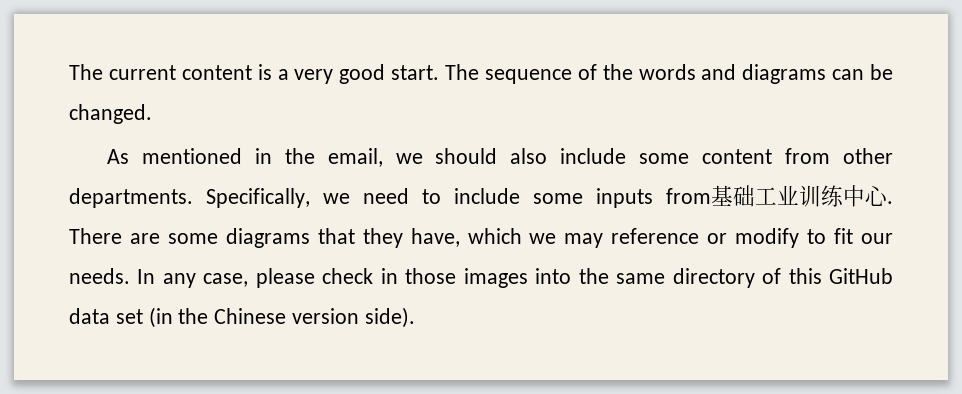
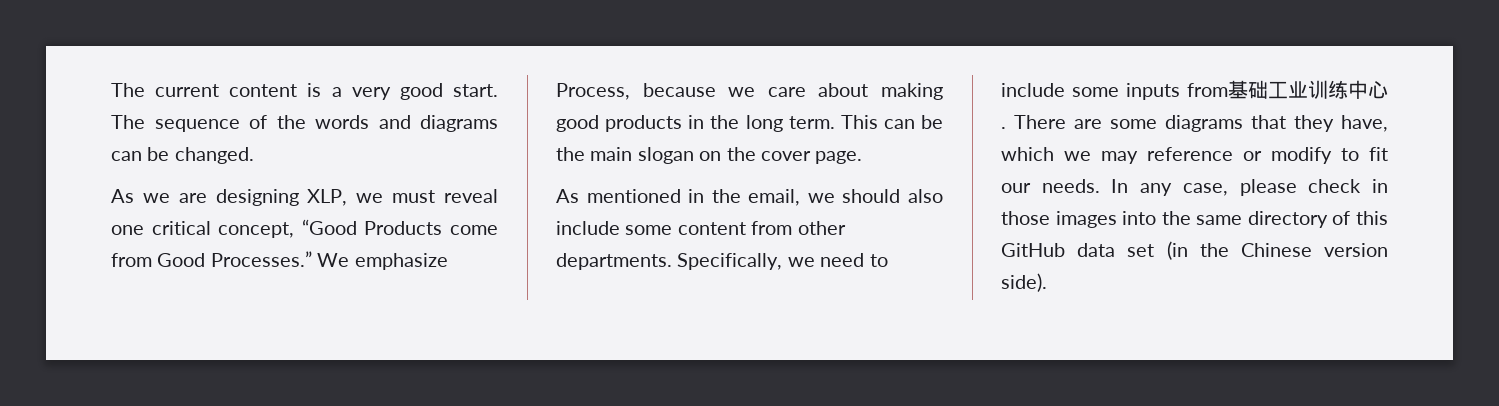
+ As we are designing XLP, we must reveal one critical concept, “Good Products come from Good Processes.” We emphasize Process, because we care about making good products in the long term. This can be the main slogan on the cover page.

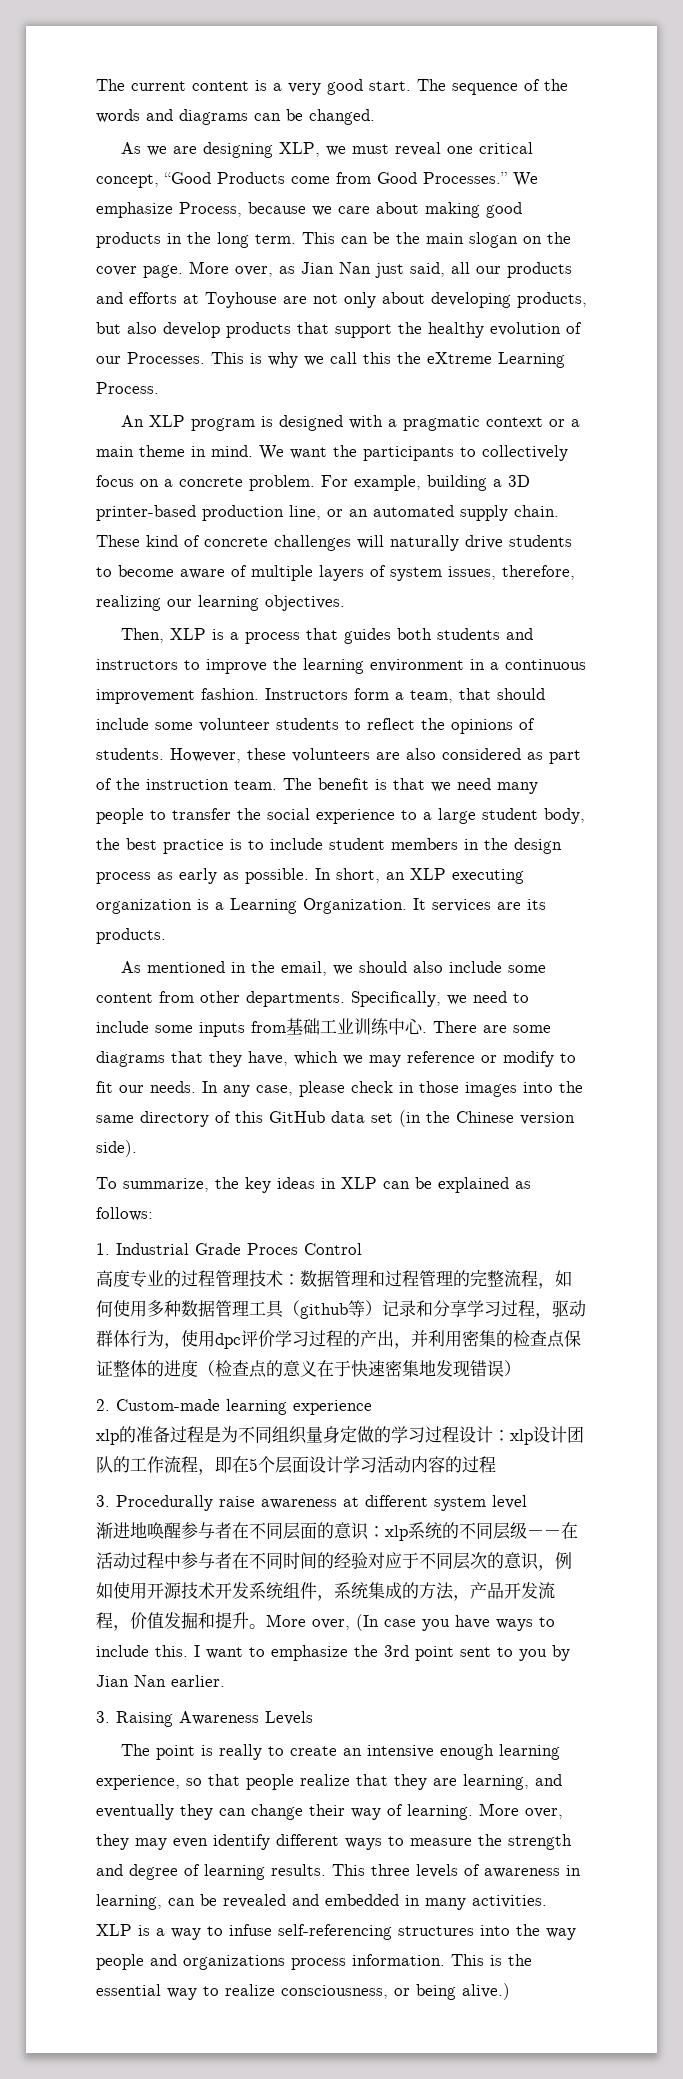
+ More over, as Jian Nan just said, all our products and efforts at Toyhouse are not only about developing products, but also develop products that support the healthy evolution of our Processes. This is why we call this the eXtreme Learning Process.
+ An XLP program is designed with a pragmatic context or a main theme in mind. We want the participants to collectively focus on a concrete problem. For example, building a 3D printer-based production line, or an automated supply chain. These kind of concrete challenges will naturally drive students to become aware of multiple layers of system issues, therefore, realizing our learning objectives.
+ Then, XLP is a process that guides both students and instructors to improve the learning environment in a continuous improvement fashion. Instructors form a team, that should include some volunteer students to reflect the opinions of students. However, these volunteers are also considered as part of the instruction team. The benefit is that we need many people to transfer the social experience to a large student body, the best practice is to include student members in the design process as early as possible. In short, an XLP executing organization is a Learning Organization. It services are its products.
+ To summarize, the key ideas in XLP can be explained as follows:
+ 1. Industrial Grade Proces Control
+ 高度专业的过程管理技术：数据管理和过程管理的完整流程，如何使用多种数据管理工具（github等）记录和分享学习过程，驱动群体行为，使用dpc评价学习过程的产出，并利用密集的检查点保证整体的进度（检查点的意义在于快速密集地发现错误）
+ 2. Custom-made learning experience
+ xlp的准备过程是为不同组织量身定做的学习过程设计：xlp设计团队的工作流程，即在5个层面设计学习活动内容的过程
+ 3. Procedurally raise awareness at different system level
+ 渐进地唤醒参与者在不同层面的意识：xlp系统的不同层级－－在活动过程中参与者在不同时间的经验对应于不同层次的意识，例如使用开源技术开发系统组件，系统集成的方法，产品开发流程，价值发掘和提升。More over, (In case you have ways to include this. I want to emphasize the 3rd point sent to you by Jian Nan earlier.
+ 3. Raising Awareness Levels
+ The point is really to create an intensive enough learning experience, so that people realize that they are learning, and eventually they can change their way of learning. More over, they may even identify different ways to measure the strength and degree of learning results. This three levels of awareness in learning, can be revealed and embedded in many activities. XLP is a way to infuse self-referencing structures into the way people and organizations process information. This is the essential way to realize consciousness, or being alive.)

